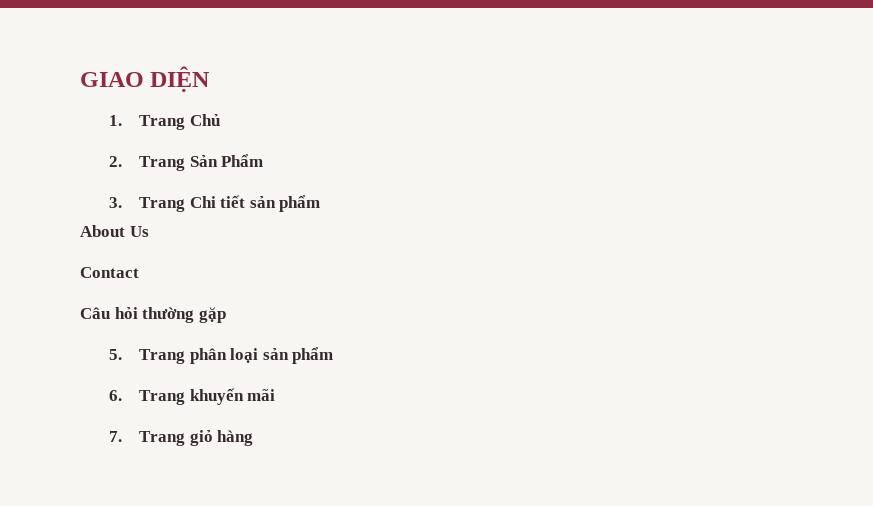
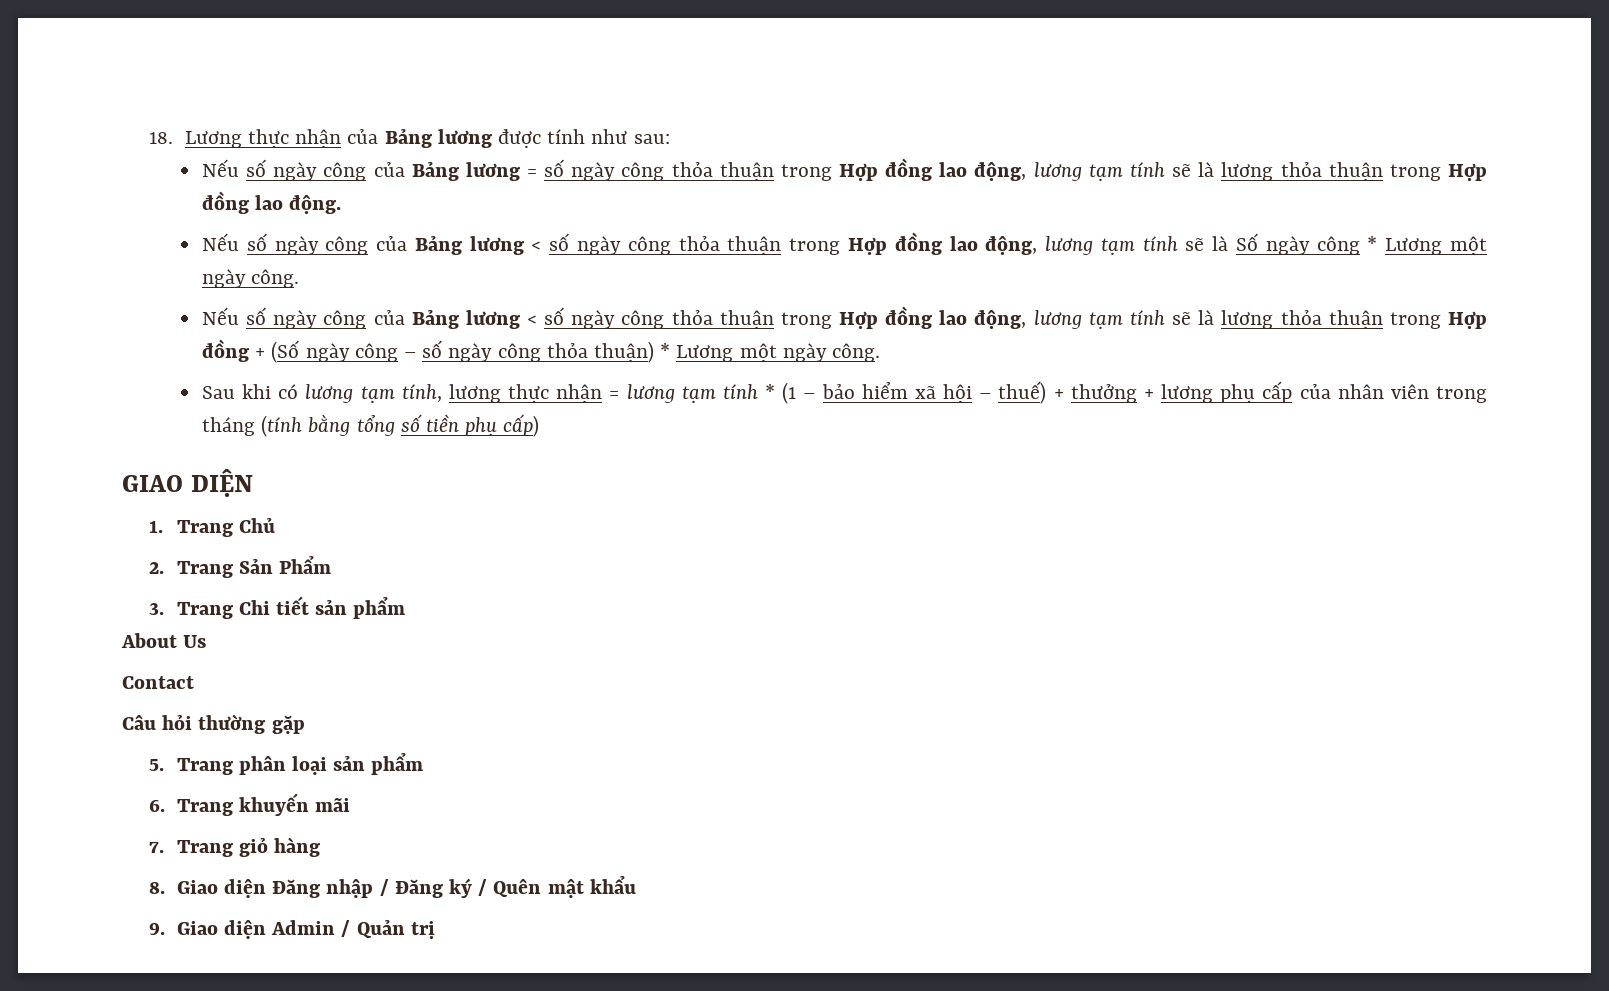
+ 18. Lương thực nhận của Bảng lương được tính như sau:
+ Nếu số ngày công của Bảng lương = số ngày công thỏa thuận trong Hợp đồng lao động, lương tạm tính sẽ là lương thỏa thuận trong Hợp đồng lao động.
+ Nếu số ngày công của Bảng lương < số ngày công thỏa thuận trong Hợp đồng lao động, lương tạm tính sẽ là Số ngày công * Lương một ngày công.
+ Nếu số ngày công của Bảng lương < số ngày công thỏa thuận trong Hợp đồng lao động, lương tạm tính sẽ là lương thỏa thuận trong Hợp đồng + (Số ngày công – số ngày công thỏa thuận) * Lương một ngày công.
+ Sau khi có lương tạm tính, lương thực nhận = lương tạm tính * (1 – bảo hiểm xã hội – thuế) + thưởng + lương phụ cấp của nhân viên trong tháng (tính bằng tổng số tiền phụ cấp)
+ 8. Giao diện Đăng nhập / Đăng ký / Quên mật khẩu
+ 9. Giao diện Admin / Quản trị

